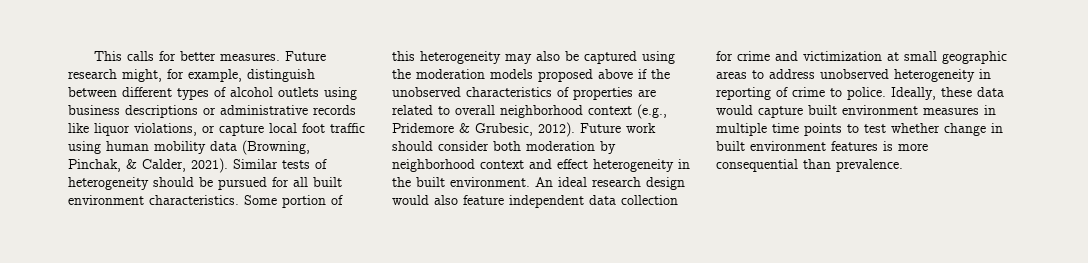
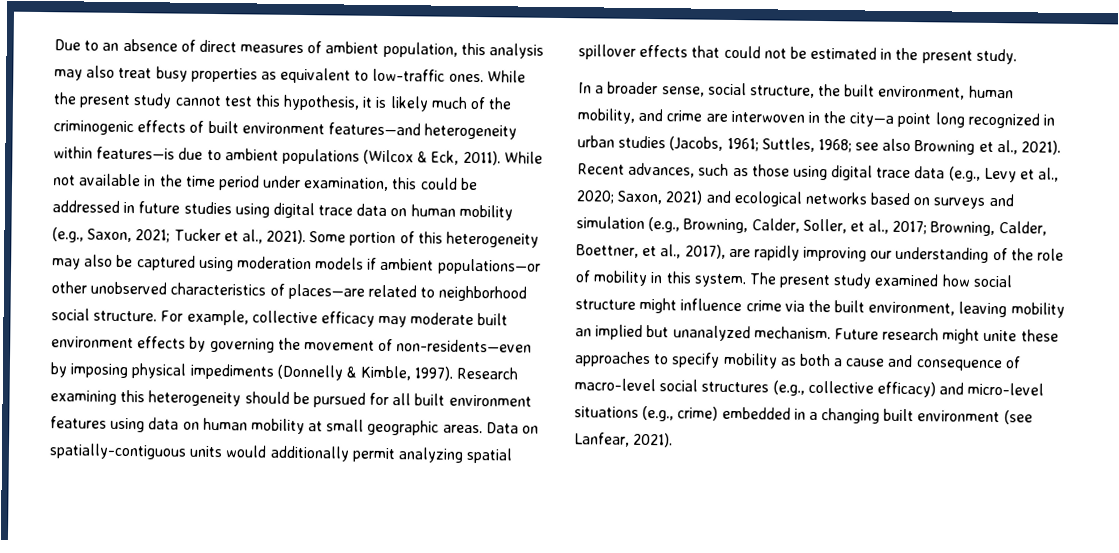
- This calls for better measures. Future research might, for example, distinguish between different types of alcohol outlets using business descriptions or administrative records like liquor violations, or capture local foot traffic using human mobility data (Browning, Pinchak, & Calder, 2021). Similar tests of heterogeneity should be pursued for all built environment characteristics.
+ Due to an absence of direct measures of ambient population, this analysis may also treat busy properties as equivalent to low-traffic ones. While the present study cannot test this hypothesis, it is likely much of the criminogenic effects of built environment features—and heterogeneity within features—is due to ambient populations (Wilcox & Eck, 2011). While not available in the time period under examination, this could be addressed in future studies using digital trace data on human mobility (e.g., Saxon, 2021; Tucker et al., 2021).
- Some portion of this heterogeneity may also be captured using the moderation models proposed above if the unobserved characteristics of properties are related to overall neighborhood context (e.g., Pridemore & Grubesic, 2012). Future work should consider both moderation by neighborhood context and effect heterogeneity in the built environment. An ideal research design would also feature independent data collection for crime and victimization at small geographic areas to address unobserved heterogeneity in reporting of crime to police. Ideally, these data would capture built environment measures in multiple time points to test whether change in built environment features is more consequential than prevalence.
+ Some portion of this heterogeneity may also be captured using moderation models if ambient populations—or other unobserved characteristics of places—are related to neighborhood social structure. For example, collective efficacy may moderate built environment effects by governing the movement of non-residents—even by imposing physical impediments (Donnelly & Kimble, 1997). Research examining this heterogeneity should be pursued for all built environment features using data on human mobility at small geographic areas. Data on spatially-contiguous units would additionally permit analyzing spatial spillover effects that could not be estimated in the present study.
+ In a broader sense, social structure, the built environment, human mobility, and crime are interwoven in the city—a point long recognized in urban studies (Jacobs, 1961; Suttles, 1968; see also Browning et al., 2021). Recent advances, such as those using digital trace data (e.g., Levy et al., 2020; Saxon, 2021) and ecological networks based on surveys and simulation (e.g., Browning, Calder, Soller, et al., 2017; Browning, Calder, Boettner, et al., 2017), are rapidly improving our understanding of the role of mobility in this system. The present study examined how social structure might influence crime via the built environment, leaving mobility an implied but unanalyzed mechanism. Future research might unite these approaches to specify mobility as both a cause and consequence of macro-level social structures (e.g., collective efficacy) and micro-level situations (e.g., crime) embedded in a changing built environment (see Lanfear, 2021).

